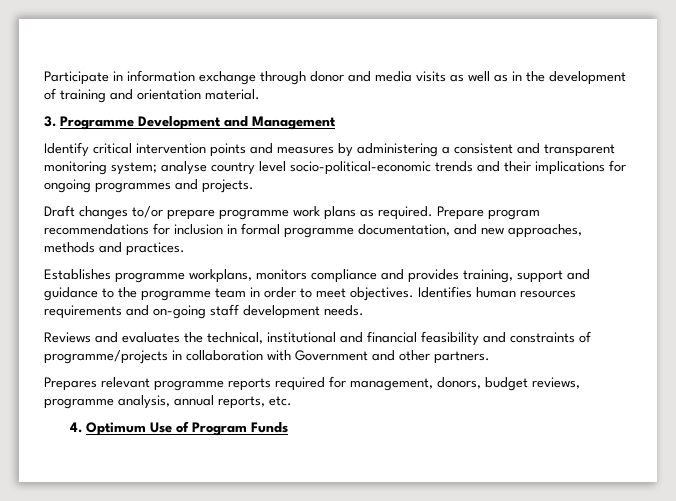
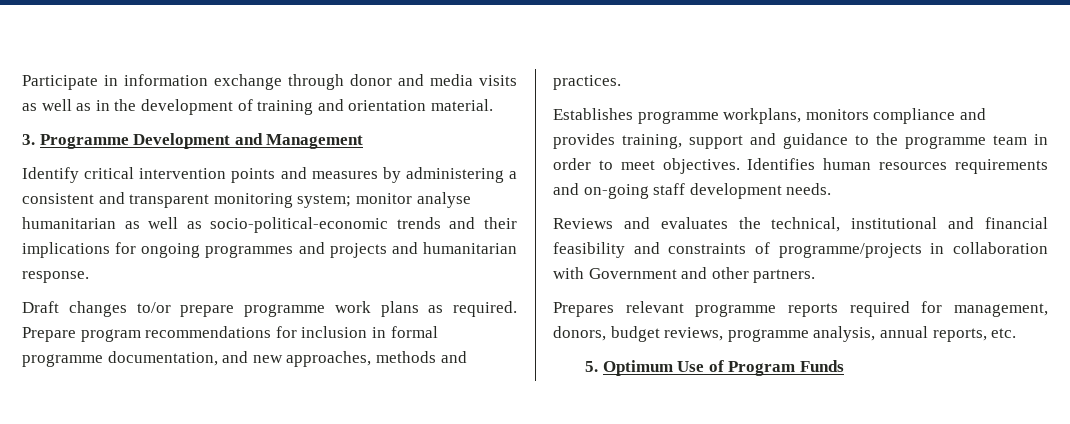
- Identify critical intervention points and measures by administering a consistent and transparent monitoring system; analyse country level socio-political-economic trends and their implications for ongoing programmes and projects.
+ Identify critical intervention points and measures by administering a consistent and transparent monitoring system; monitor analyse humanitarian as well as socio-political-economic trends and their implications for ongoing programmes and projects and humanitarian response.
- 4. Optimum Use of Program Funds
+ 5. Optimum Use of Program Funds

